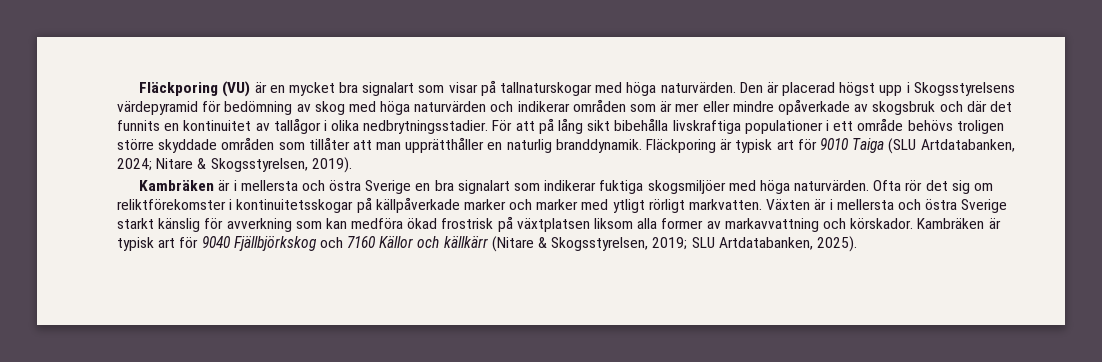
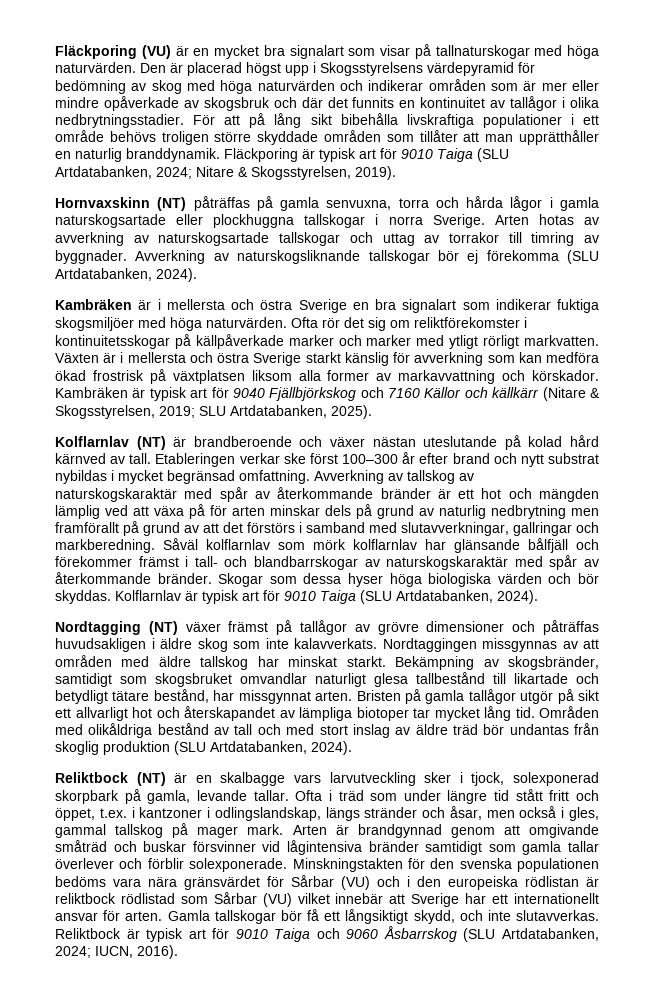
+ Hornvaxskinn (NT) påträffas på gamla senvuxna, torra och hårda lågor i gamla naturskogsartade eller plockhuggna tallskogar i norra Sverige. Arten hotas av avverkning av naturskogsartade tallskogar och uttag av torrakor till timring av byggnader. Avverkning av naturskogsliknande tallskogar bör ej förekomma (SLU Artdatabanken, 2024).
+ Kolflarnlav (NT) är brandberoende och växer nästan uteslutande på kolad hård kärnved av tall. Etableringen verkar ske först 100–300 år efter brand och nytt substrat nybildas i mycket begränsad omfattning. Avverkning av tallskog av naturskogskaraktär med spår av återkommande bränder är ett hot och mängden lämplig ved att växa på för arten minskar dels på grund av naturlig nedbrytning men framförallt på grund av att det förstörs i samband med slutavverkningar, gallringar och markberedning. Såväl kolflarnlav som mörk kolflarnlav har glänsande bålfjäll och förekommer främst i tall- och blandbarrskogar av naturskogskaraktär med spår av återkommande bränder. Skogar som dessa hyser höga biologiska värden och bör skyddas. Kolflarnlav är typisk art för 9010 Taiga (SLU Artdatabanken, 2024).
+ Nordtagging (NT) växer främst på tallågor av grövre dimensioner och påträffas huvudsakligen i äldre skog som inte kalavverkats. Nordtaggingen missgynnas av att områden med äldre tallskog har minskat starkt. Bekämpning av skogsbränder, samtidigt som skogsbruket omvandlar naturligt glesa tallbestånd till likartade och betydligt tätare bestånd, har missgynnat arten. Bristen på gamla tallågor utgör på sikt ett allvarligt hot och återskapandet av lämpliga biotoper tar mycket lång tid. Områden med olikåldriga bestånd av tall och med stort inslag av äldre träd bör undantas från skoglig produktion (SLU Artdatabanken, 2024).
+ Reliktbock (NT) är en skalbagge vars larvutveckling sker i tjock, solexponerad skorpbark på gamla, levande tallar. Ofta i träd som under längre tid stått fritt och öppet, t.ex. i kantzoner i odlingslandskap, längs stränder och åsar, men också i gles, gammal tallskog på mager mark. Arten är brandgynnad genom att omgivande småträd och buskar försvinner vid lågintensiva bränder samtidigt som gamla tallar överlever och förblir solexponerade. Minskningstakten för den svenska populationen bedöms vara nära gränsvärdet för Sårbar (VU) och i den europeiska rödlistan är reliktbock rödlistad som Sårbar (VU) vilket innebär att Sverige har ett internationellt ansvar för arten. Gamla tallskogar bör få ett långsiktigt skydd, och inte slutavverkas. Reliktbock är typisk art för 9010 Taiga och 9060 Åsbarrskog (SLU Artdatabanken, 2024; IUCN, 2016).

